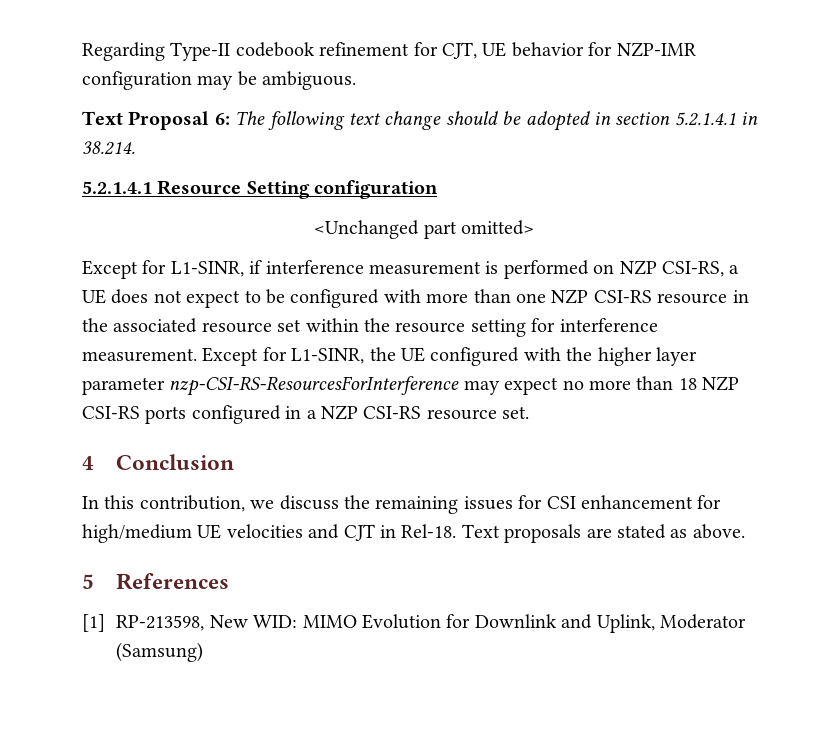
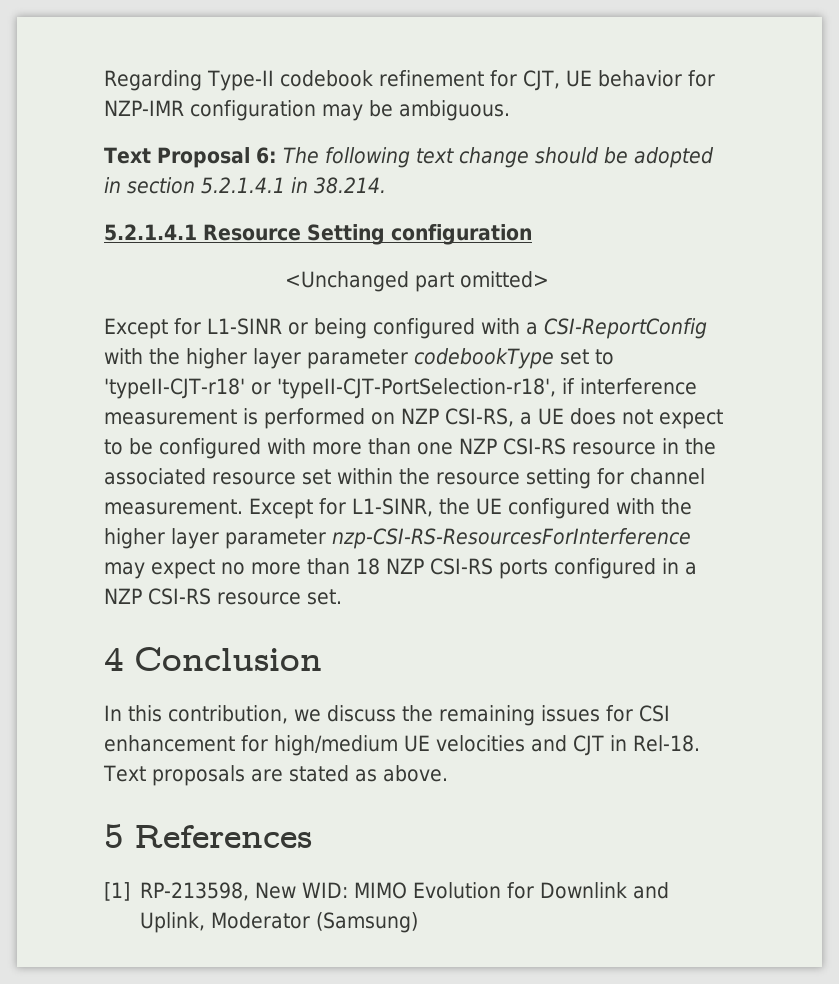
- Except for L1-SINR, if interference measurement is performed on NZP CSI-RS, a UE does not expect to be configured with more than one NZP CSI-RS resource in the associated resource set within the resource setting for interference measurement.
+ Except for L1-SINR or being configured with a CSI-ReportConfig with the higher layer parameter codebookType set to 'typeII-CJT-r18' or 'typeII-CJT-PortSelection-r18', if interference measurement is performed on NZP CSI-RS, a UE does not expect to be configured with more than one NZP CSI-RS resource in the associated resource set within the resource setting for channel measurement.

